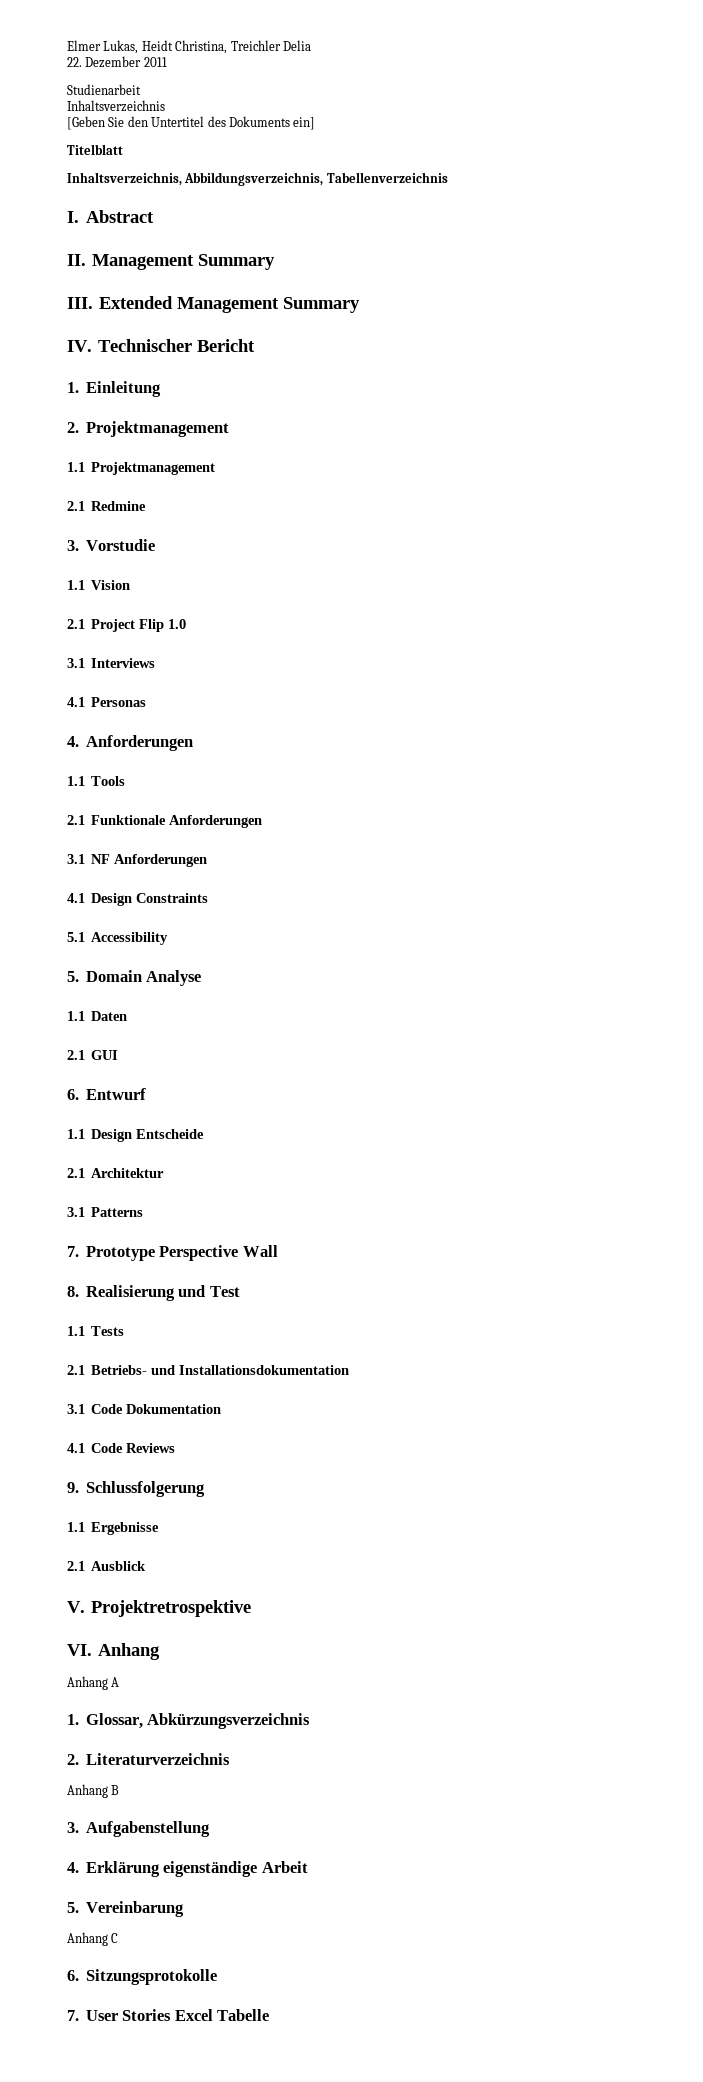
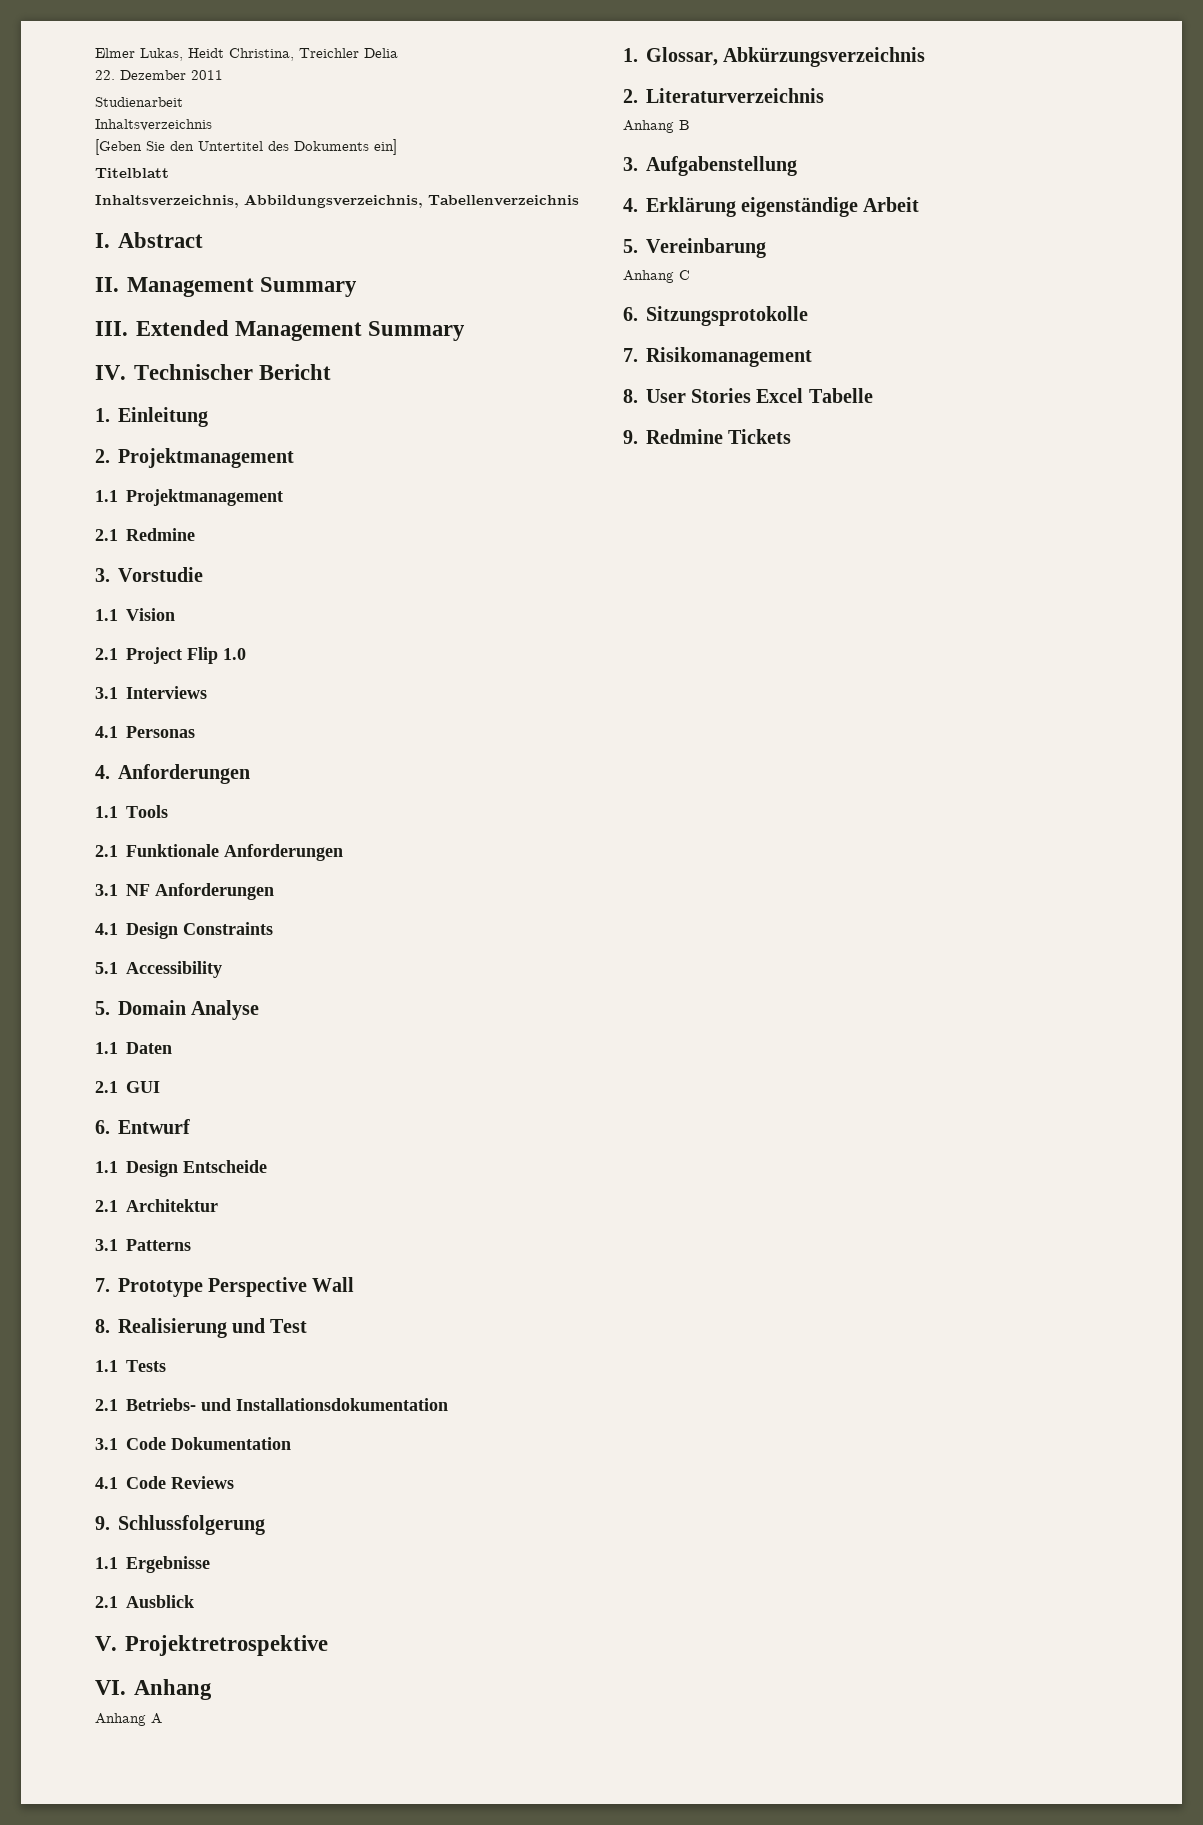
- 7. User Stories Excel Tabelle
+ 7. Risikomanagement
+ 8. User Stories Excel Tabelle
+ 9. Redmine Tickets

